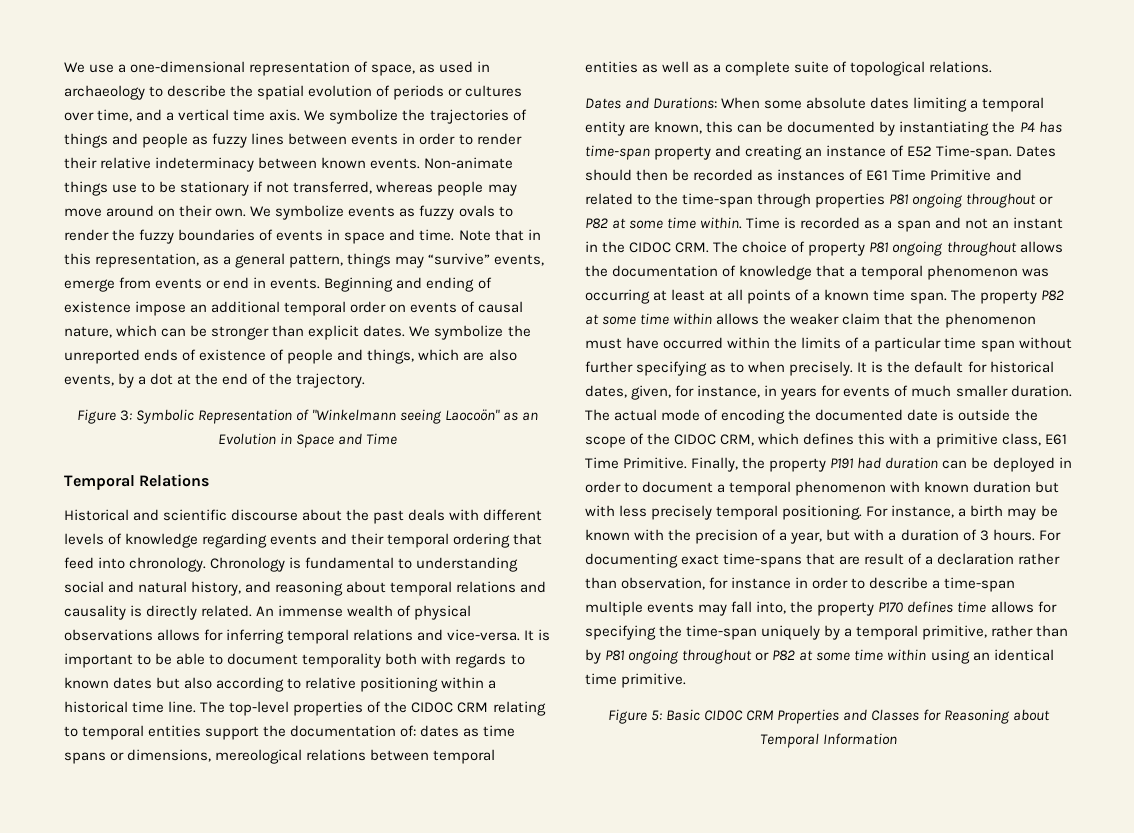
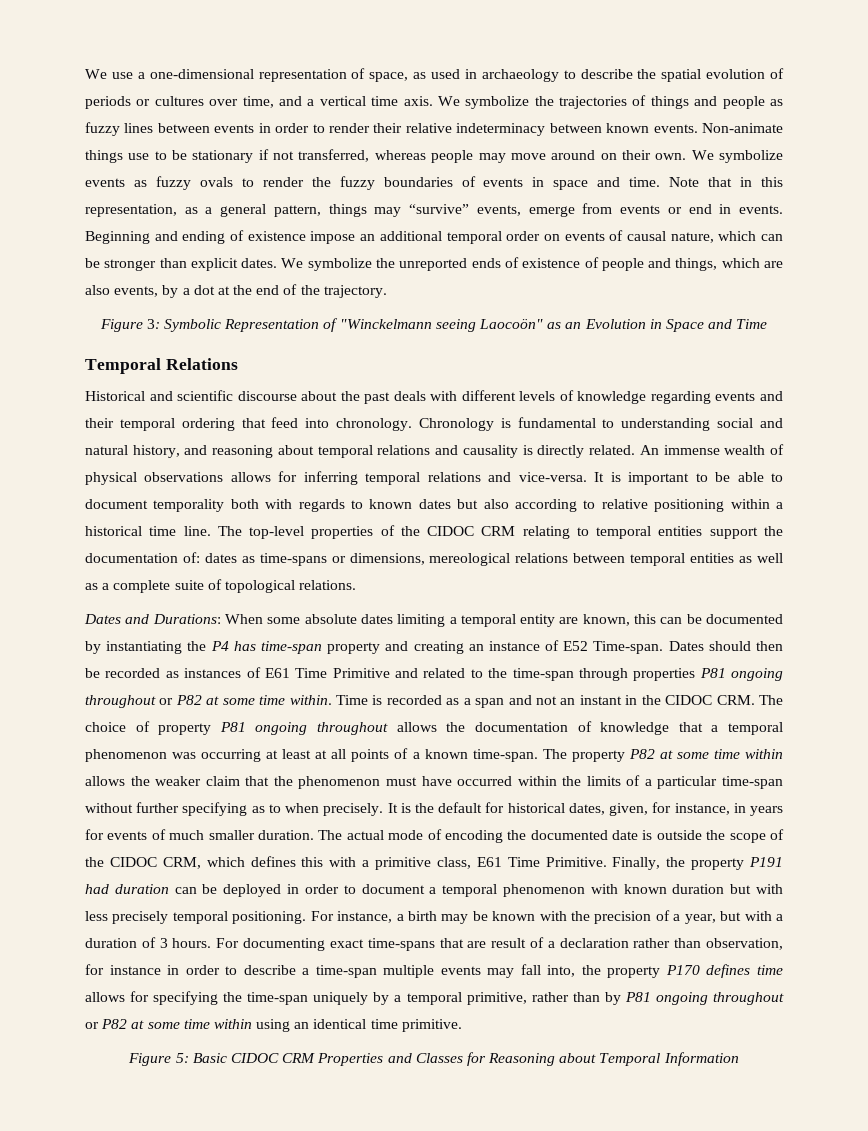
- Figure 3: Symbolic Representation of "Winkelmann seeing Laocoön" as an Evolution in Space and Time
+ Figure 3: Symbolic Representation of "Winckelmann seeing Laocoön" as an Evolution in Space and Time
- The top-level properties of the CIDOC CRM relating to temporal entities support the documentation of: dates as time spans or dimensions, mereological relations between temporal entities as well as a complete suite of topological relations.
+ The top-level properties of the CIDOC CRM relating to temporal entities support the documentation of: dates as time-spans or dimensions, mereological relations between temporal entities as well as a complete suite of topological relations.
- Time is recorded as a span and not an instant in the CIDOC CRM. The choice of property P81 ongoing throughout allows the documentation of knowledge that a temporal phenomenon was occurring at least at all points of a known time span.
+ Time is recorded as a span and not an instant in the CIDOC CRM. The choice of property P81 ongoing throughout allows the documentation of knowledge that a temporal phenomenon was occurring at least at all points of a known time-span.
- The property P82 at some time within allows the weaker claim that the phenomenon must have occurred within the limits of a particular time span without further specifying as to when precisely.
+ The property P82 at some time within allows the weaker claim that the phenomenon must have occurred within the limits of a particular time-span without further specifying as to when precisely.

